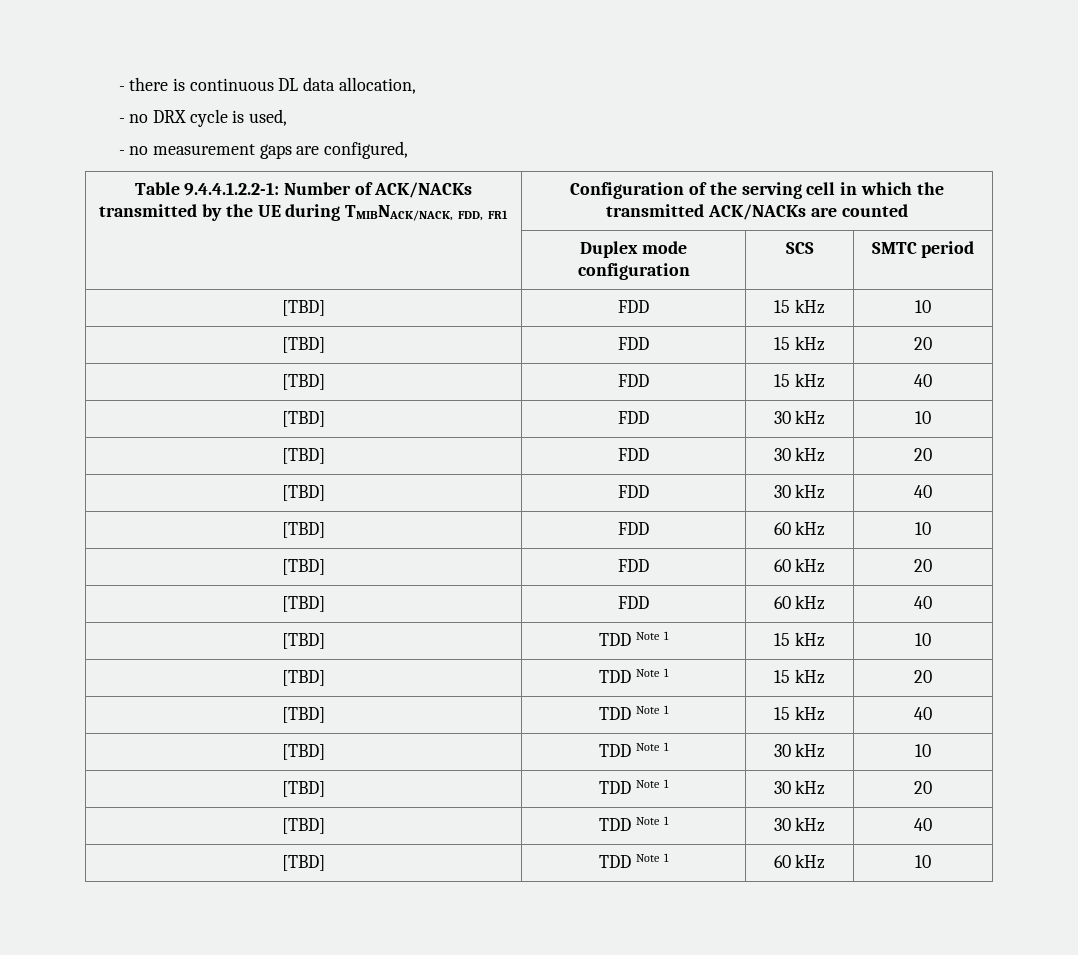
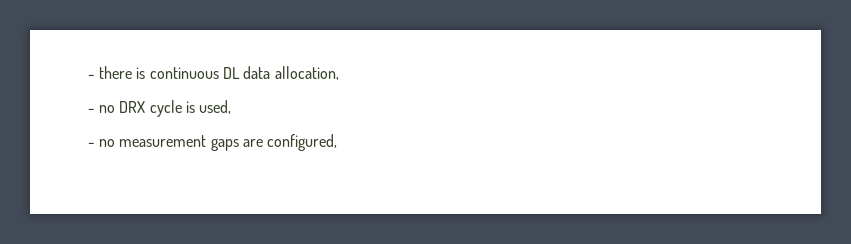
- Table 9.4.4.1.2.2-1: Number of ACK/NACKs transmitted by the UE during TMIBNACK/NACK, FDD, FR1 | Configuration of the serving cell in which the transmitted ACK/NACKs are counted
- | Duplex mode configuration | SCS | SMTC period
- [TBD] | FDD | 15 kHz | 10
- [TBD] | FDD | 15 kHz | 20
- [TBD] | FDD | 15 kHz | 40
- [TBD] | FDD | 30 kHz | 10
- [TBD] | FDD | 30 kHz | 20
- [TBD] | FDD | 30 kHz | 40
- [TBD] | FDD | 60 kHz | 10
- [TBD] | FDD | 60 kHz | 20
- [TBD] | FDD | 60 kHz | 40
- [TBD] | TDD Note 1 | 15 kHz | 10
- [TBD] | TDD Note 1 | 15 kHz | 20
- [TBD] | TDD Note 1 | 15 kHz | 40
- [TBD] | TDD Note 1 | 30 kHz | 10
- [TBD] | TDD Note 1 | 30 kHz | 20
- [TBD] | TDD Note 1 | 30 kHz | 40
- [TBD] | TDD Note 1 | 60 kHz | 10

